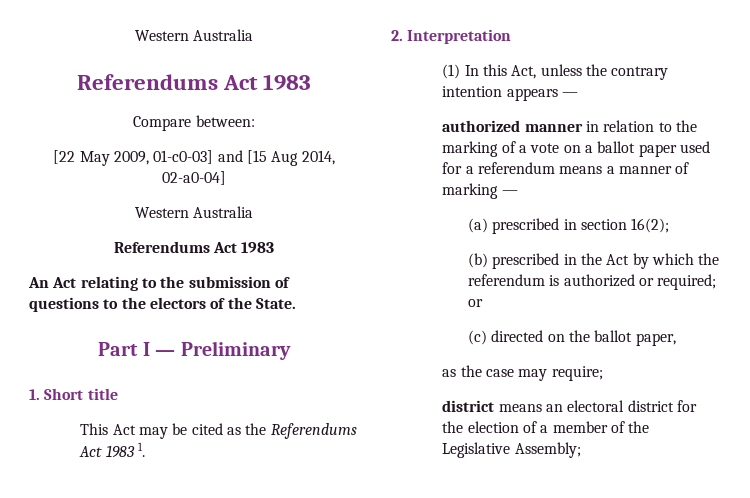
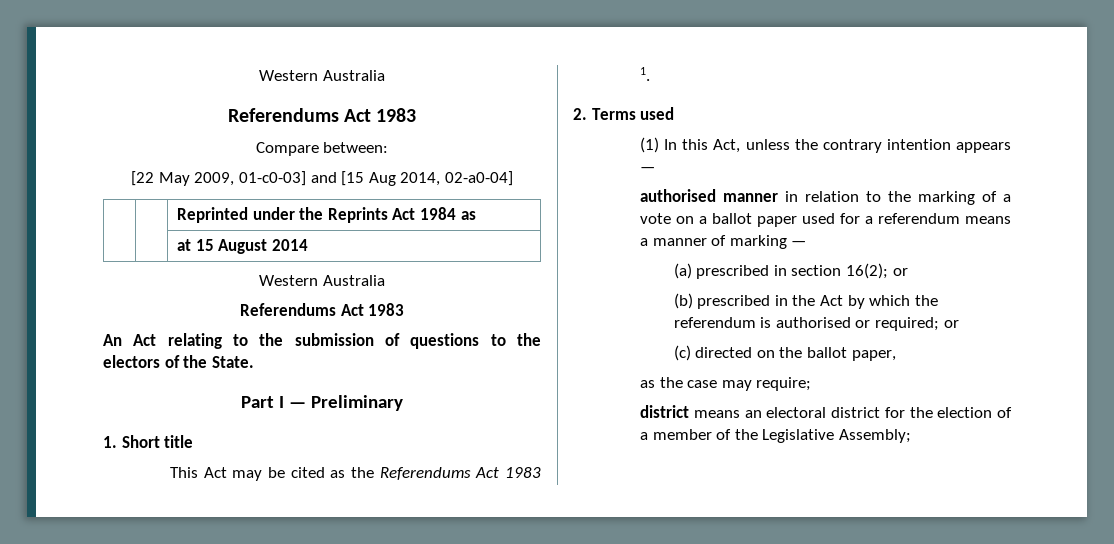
+ | | Reprinted under the Reprints Act 1984 as
+ | | at 15 August 2014
- 2. Interpretation
+ 2. Terms used
- authorized manner in relation to the marking of a vote on a ballot paper used for a referendum means a manner of marking —
+ authorised manner in relation to the marking of a vote on a ballot paper used for a referendum means a manner of marking —
- (a) prescribed in section 16(2);
+ (a) prescribed in section 16(2); or
- (b) prescribed in the Act by which the referendum is authorized or required; or
+ (b) prescribed in the Act by which the referendum is authorised or required; or

